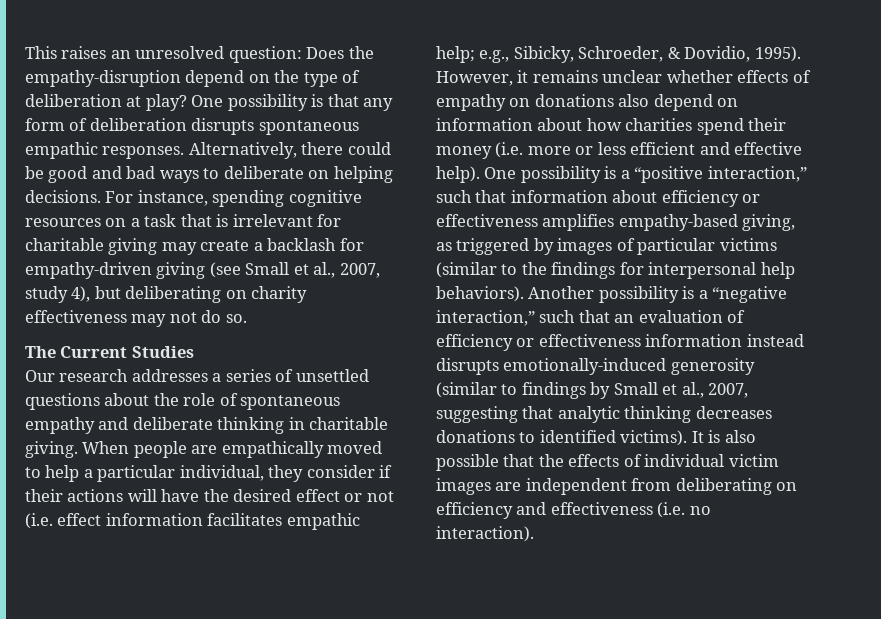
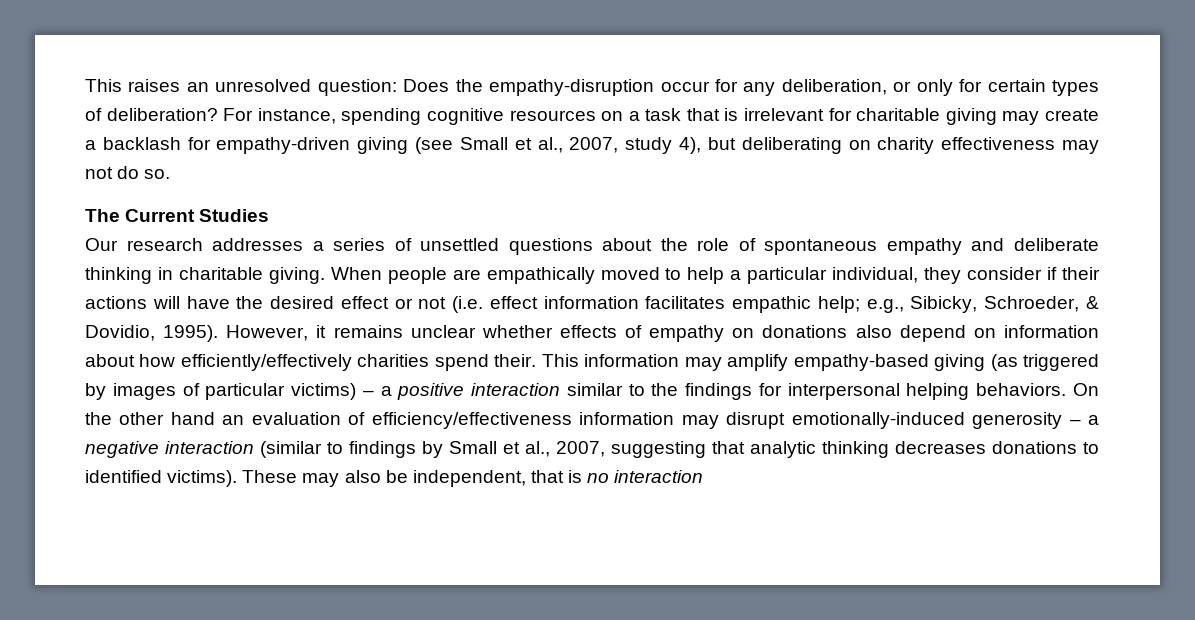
- This raises an unresolved question: Does the empathy-disruption depend on the type of deliberation at play? One possibility is that any form of deliberation disrupts spontaneous empathic responses. Alternatively, there could be good and bad ways to deliberate on helping decisions.
+ This raises an unresolved question: Does the empathy-disruption occur for any deliberation, or only for certain types of deliberation?
- However, it remains unclear whether effects of empathy on donations also depend on information about how charities spend their money (i.e. more or less efficient and effective help). One possibility is a “positive interaction,” such that information about efficiency or effectiveness amplifies empathy-based giving, as triggered by images of particular victims (similar to the findings for interpersonal help behaviors). Another possibility is a “negative interaction,” such that an evaluation of efficiency or effectiveness information instead disrupts emotionally-induced generosity (similar to findings by Small et al., 2007, suggesting that analytic thinking decreases donations to identified victims).
+ However, it remains unclear whether effects of empathy on donations also depend on information about how efficiently/effectively charities spend their. This information may amplify empathy-based giving (as triggered by images of particular victims) – a positive interaction similar to the findings for interpersonal helping behaviors. On the other hand an evaluation of efficiency/effectiveness information may disrupt emotionally-induced generosity – a negative interaction (similar to findings by Small et al., 2007, suggesting that analytic thinking decreases donations to identified victims).
- It is also possible that the effects of individual victim images are independent from deliberating on efficiency and effectiveness (i.e. no interaction).
+ These may also be independent, that is no interaction

